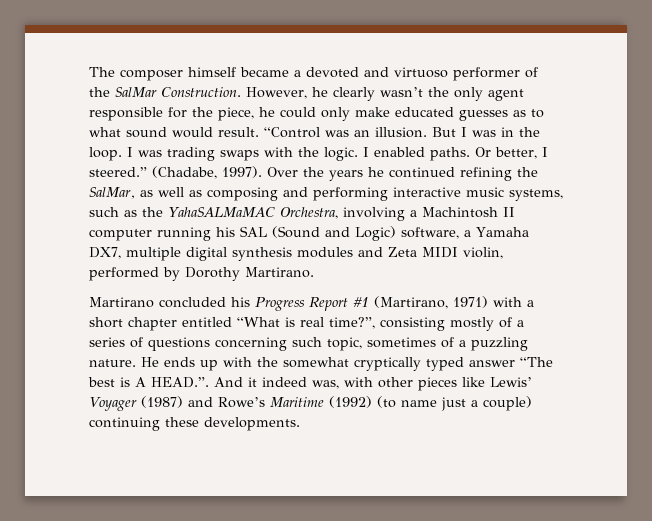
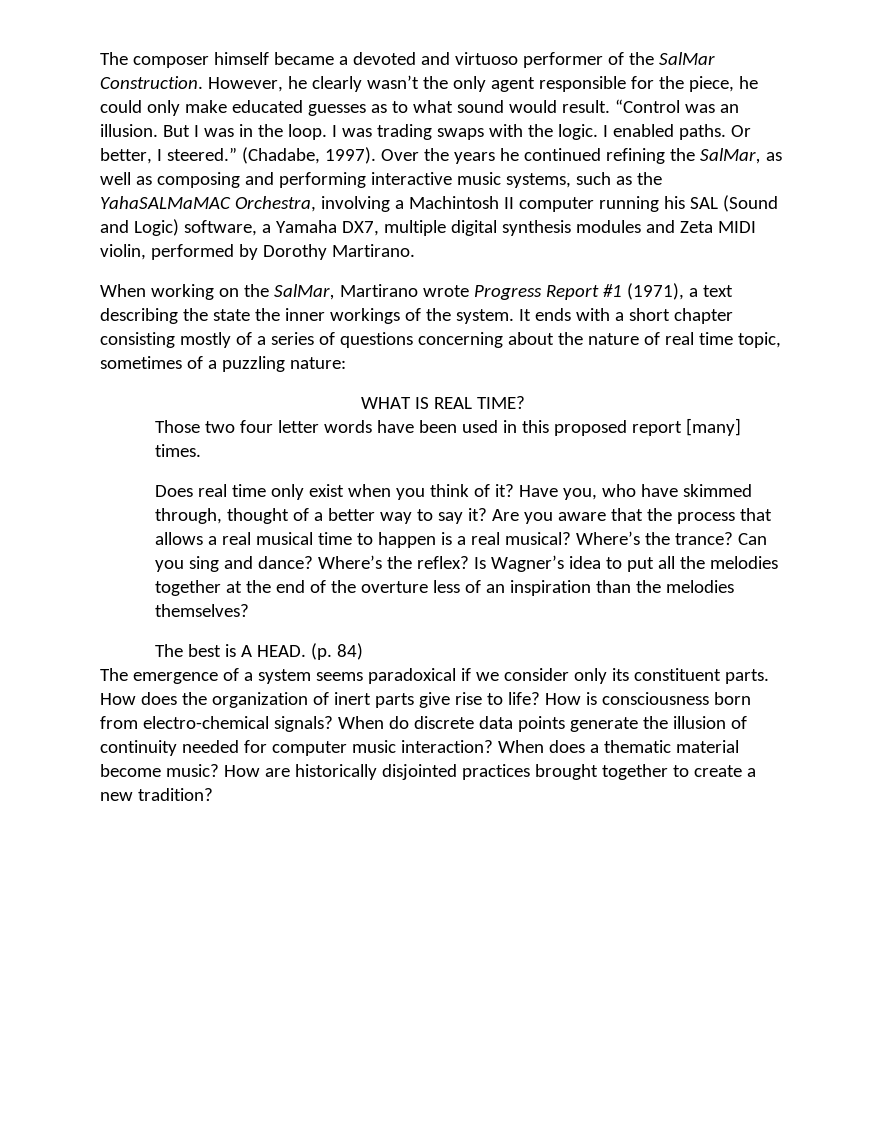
- Martirano concluded his Progress Report #1 (Martirano, 1971) with a short chapter entitled “What is real time?”, consisting mostly of a series of questions concerning such topic, sometimes of a puzzling nature. He ends up with the somewhat cryptically typed answer “The best is A HEAD.”. And it indeed was, with other pieces like Lewis’ Voyager (1987) and Rowe’s Maritime (1992) (to name just a couple) continuing these developments.
+ When working on the SalMar, Martirano wrote Progress Report #1 (1971), a text describing the state the inner workings of the system. It ends with a short chapter consisting mostly of a series of questions concerning about the nature of real time topic, sometimes of a puzzling nature:
+ WHAT IS REAL TIME?
+ Those two four letter words have been used in this proposed report [many] times.
+ Does real time only exist when you think of it? Have you, who have skimmed through, thought of a better way to say it? Are you aware that the process that allows a real musical time to happen is a real musical? Where’s the trance? Can you sing and dance? Where’s the reflex? Is Wagner’s idea to put all the melodies together at the end of the overture less of an inspiration than the melodies themselves?
+ The best is A HEAD. (p. 84)
+ The emergence of a system seems paradoxical if we consider only its constituent parts. How does the organization of inert parts give rise to life? How is consciousness born from electro-chemical signals? When do discrete data points generate the illusion of continuity needed for computer music interaction? When does a thematic material become music? How are historically disjointed practices brought together to create a new tradition?

